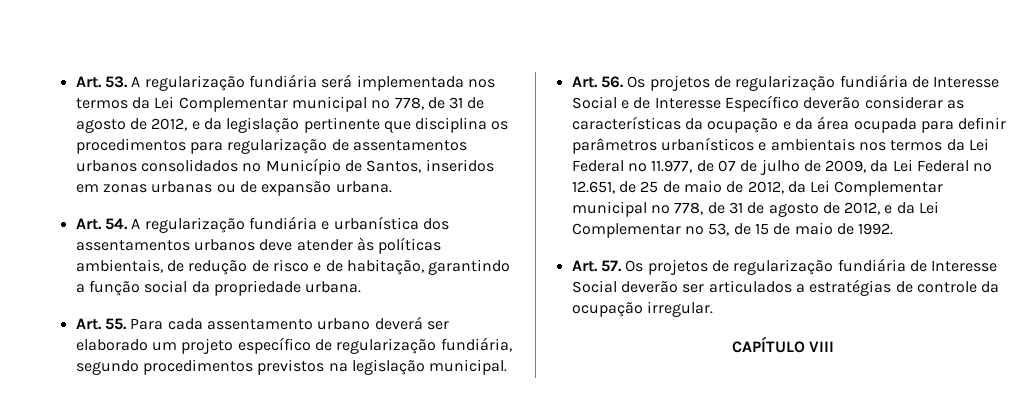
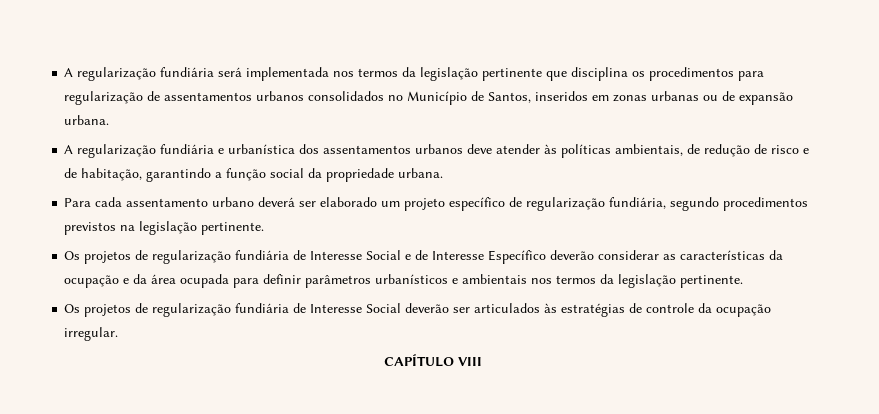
- Art. 53. A regularização fundiária será implementada nos termos da Lei Complementar municipal nº 778, de 31 de agosto de 2012, e da legislação pertinente que disciplina os procedimentos para regularização de assentamentos urbanos consolidados no Município de Santos, inseridos em zonas urbanas ou de expansão urbana.
+ A regularização fundiária será implementada nos termos da legislação pertinente que disciplina os procedimentos para regularização de assentamentos urbanos consolidados no Município de Santos, inseridos em zonas urbanas ou de expansão urbana.
- Art. 54. A regularização fundiária e urbanística dos assentamentos urbanos deve atender às políticas ambientais, de redução de risco e de habitação, garantindo a função social da propriedade urbana.
+ A regularização fundiária e urbanística dos assentamentos urbanos deve atender às políticas ambientais, de redução de risco e de habitação, garantindo a função social da propriedade urbana.
- Art. 55. Para cada assentamento urbano deverá ser elaborado um projeto específico de regularização fundiária, segundo procedimentos previstos na legislação municipal.
- Art. 56. Os projetos de regularização fundiária de Interesse Social e de Interesse Específico deverão considerar as características da ocupação e da área ocupada para definir parâmetros urbanísticos e ambientais nos termos da Lei Federal nº 11.977, de 07 de julho de 2009, da Lei Federal nº 12.651, de 25 de maio de 2012, da Lei Complementar municipal nº 778, de 31 de agosto de 2012, e da Lei Complementar nº 53, de 15 de maio de 1992.
- Art. 57. Os projetos de regularização fundiária de Interesse Social deverão ser articulados a estratégias de controle da ocupação irregular.
+ Para cada assentamento urbano deverá ser elaborado um projeto específico de regularização fundiária, segundo procedimentos previstos na legislação pertinente.
+ Os projetos de regularização fundiária de Interesse Social e de Interesse Específico deverão considerar as características da ocupação e da área ocupada para definir parâmetros urbanísticos e ambientais nos termos da legislação pertinente.
+ Os projetos de regularização fundiária de Interesse Social deverão ser articulados às estratégias de controle da ocupação irregular.

